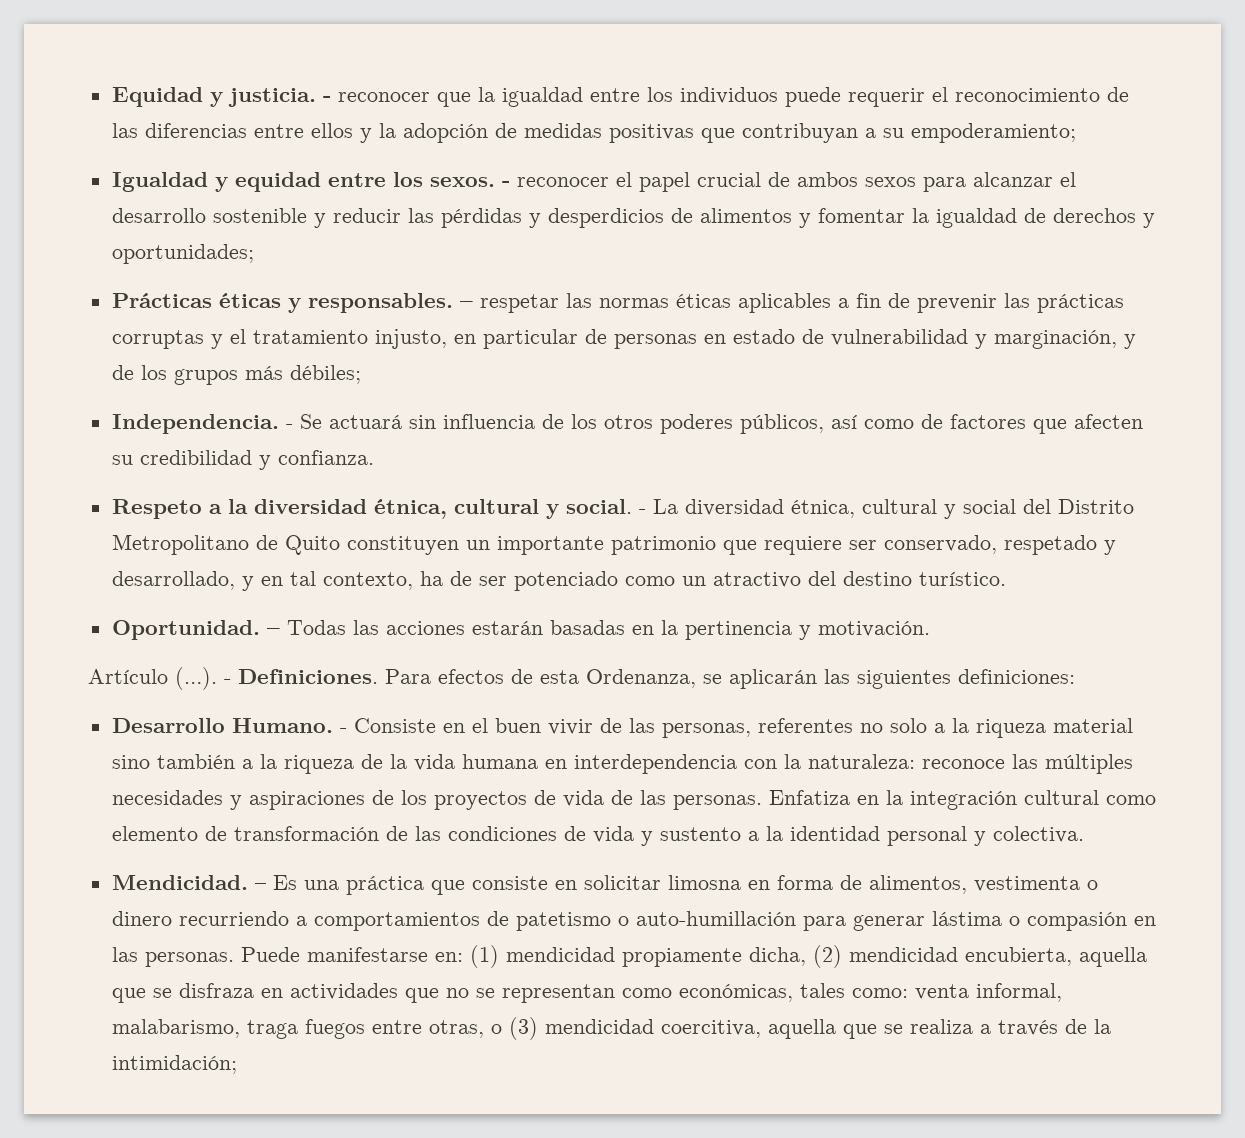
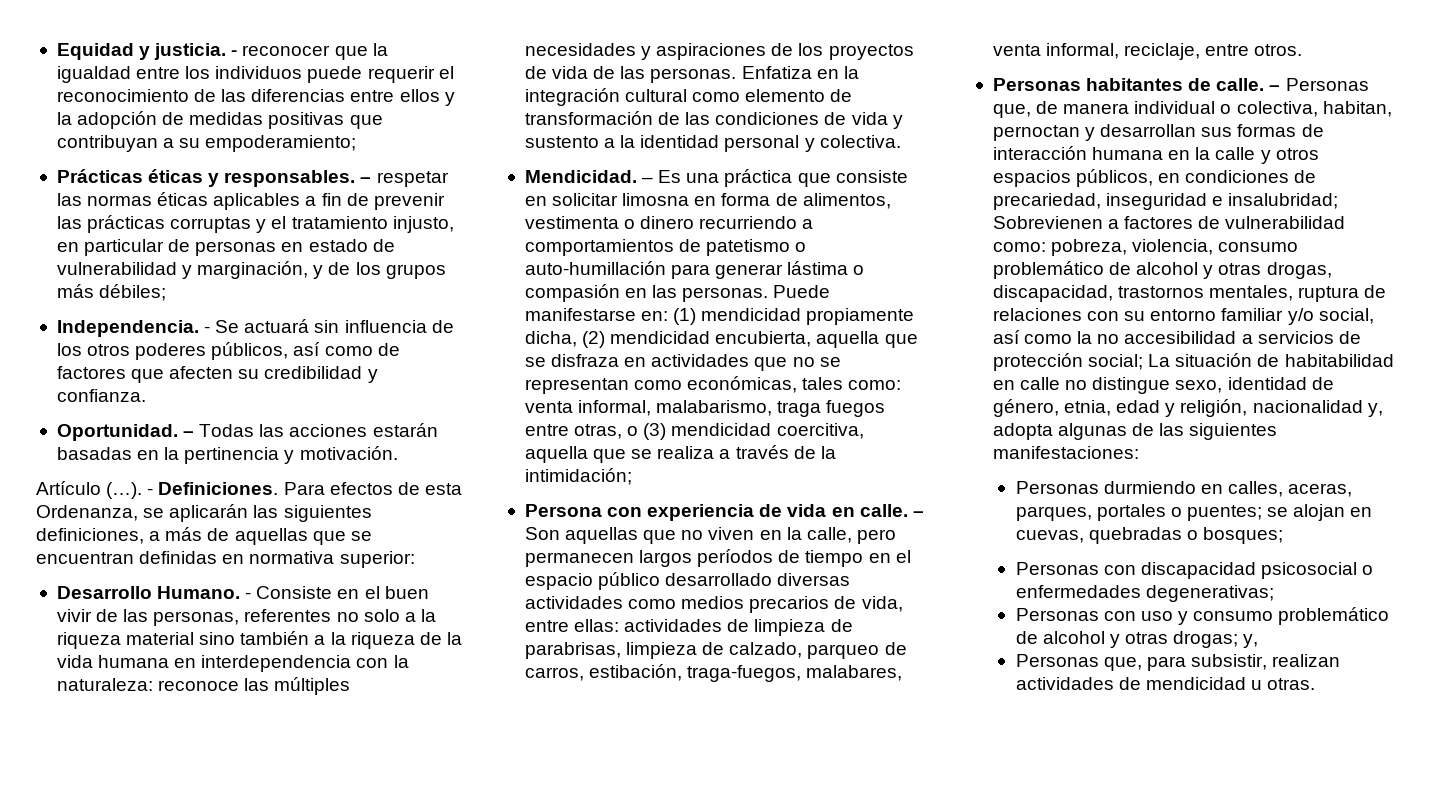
- Igualdad y equidad entre los sexos. - reconocer el papel crucial de ambos sexos para alcanzar el desarrollo sostenible y reducir las pérdidas y desperdicios de alimentos y fomentar la igualdad de derechos y oportunidades;
- Respeto a la diversidad étnica, cultural y social. - La diversidad étnica, cultural y social del Distrito Metropolitano de Quito constituyen un importante patrimonio que requiere ser conservado, respetado y desarrollado, y en tal contexto, ha de ser potenciado como un atractivo del destino turístico.
- Para efectos de esta Ordenanza, se aplicarán las siguientes definiciones:
+ Para efectos de esta Ordenanza, se aplicarán las siguientes definiciones, a más de aquellas que se encuentran definidas en normativa superior:
+ Persona con experiencia de vida en calle. – Son aquellas que no viven en la calle, pero permanecen largos períodos de tiempo en el espacio público desarrollado diversas actividades como medios precarios de vida, entre ellas: actividades de limpieza de parabrisas, limpieza de calzado, parqueo de carros, estibación, traga-fuegos, malabares, venta informal, reciclaje, entre otros.
+ Personas habitantes de calle. – Personas que, de manera individual o colectiva, habitan, pernoctan y desarrollan sus formas de interacción humana en la calle y otros espacios públicos, en condiciones de precariedad, inseguridad e insalubridad; Sobrevienen a factores de vulnerabilidad como: pobreza, violencia, consumo problemático de alcohol y otras drogas, discapacidad, trastornos mentales, ruptura de relaciones con su entorno familiar y/o social, así como la no accesibilidad a servicios de protección social; La situación de habitabilidad en calle no distingue sexo, identidad de género, etnia, edad y religión, nacionalidad y, adopta algunas de las siguientes manifestaciones:
+ Personas durmiendo en calles, aceras, parques, portales o puentes; se alojan en cuevas, quebradas o bosques;
+ Personas con discapacidad psicosocial o enfermedades degenerativas;
+ Personas con uso y consumo problemático de alcohol y otras drogas; y,
+ Personas que, para subsistir, realizan actividades de mendicidad u otras.

